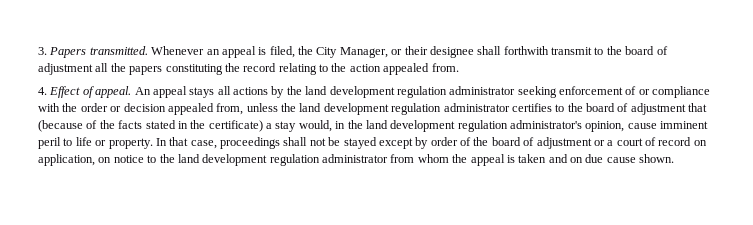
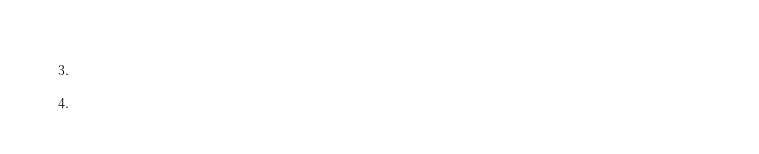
- 3. Papers transmitted. Whenever an appeal is filed, the City Manager, or their designee shall forthwith transmit to the board of adjustment all the papers constituting the record relating to the action appealed from.
- 4. Effect of appeal. An appeal stays all actions by the land development regulation administrator seeking enforcement of or compliance with the order or decision appealed from, unless the land development regulation administrator certifies to the board of adjustment that (because of the facts stated in the certificate) a stay would, in the land development regulation administrator's opinion, cause imminent peril to life or property. In that case, proceedings shall not be stayed except by order of the board of adjustment or a court of record on application, on notice to the land development regulation administrator from whom the appeal is taken and on due cause shown.
+ 3.
+ 4.

